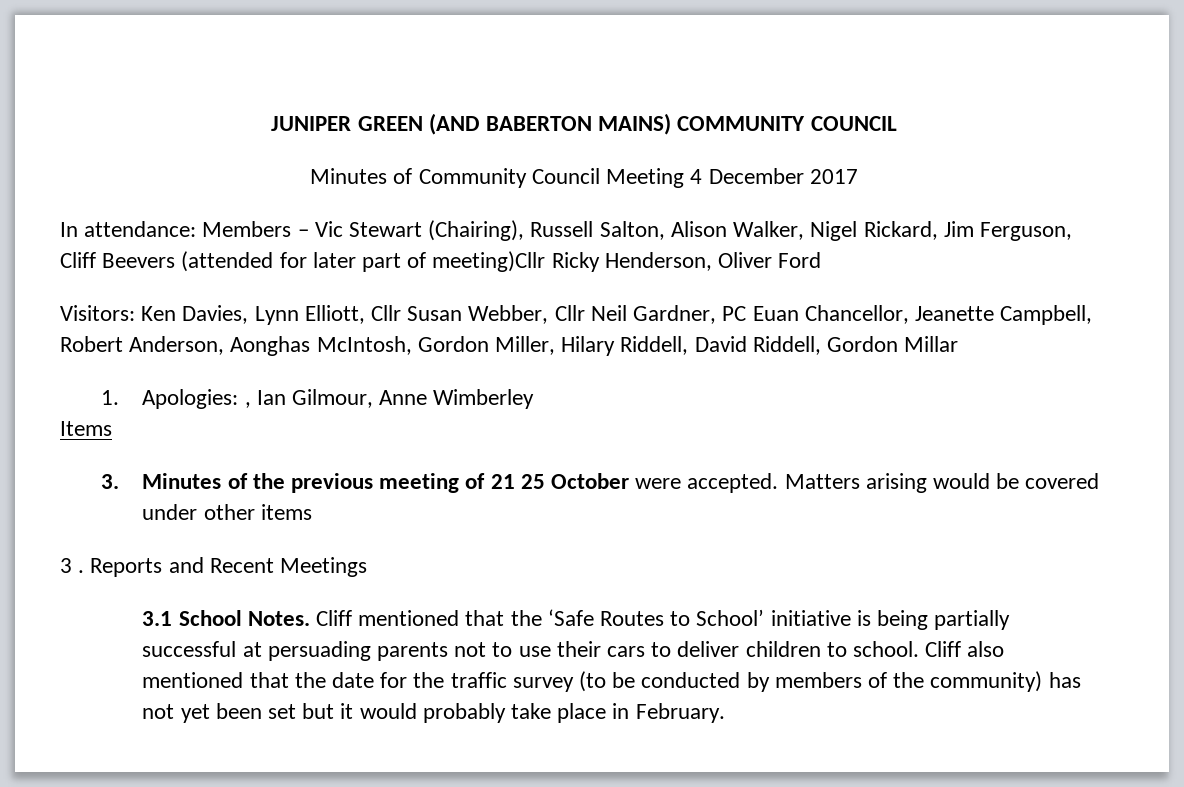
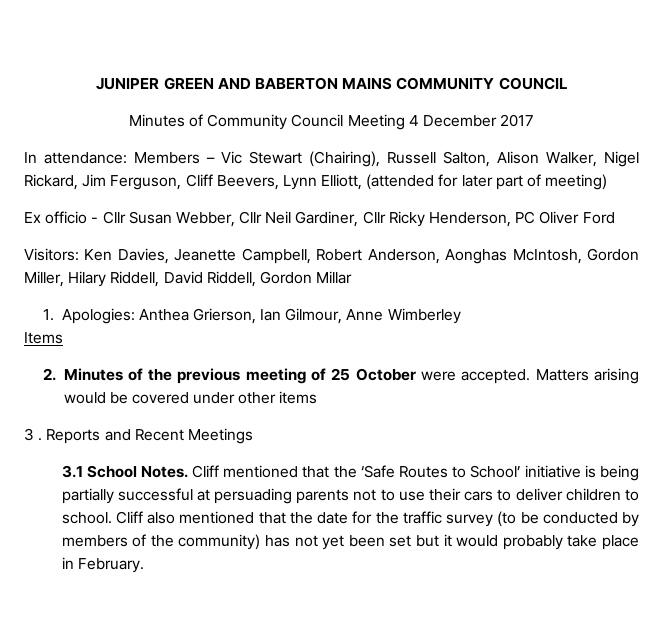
- JUNIPER GREEN (AND BABERTON MAINS) COMMUNITY COUNCIL
+ JUNIPER GREEN AND BABERTON MAINS COMMUNITY COUNCIL
- In attendance: Members – Vic Stewart (Chairing), Russell Salton, Alison Walker, Nigel Rickard, Jim Ferguson, Cliff Beevers (attended for later part of meeting)Cllr Ricky Henderson, Oliver Ford
+ In attendance: Members – Vic Stewart (Chairing), Russell Salton, Alison Walker, Nigel Rickard, Jim Ferguson, Cliff Beevers, Lynn Elliott, (attended for later part of meeting)
+ Ex officio - Cllr Susan Webber, Cllr Neil Gardiner, Cllr Ricky Henderson, PC Oliver Ford
- Visitors: Ken Davies, Lynn Elliott, Cllr Susan Webber, Cllr Neil Gardner, PC Euan Chancellor, Jeanette Campbell, Robert Anderson, Aonghas McIntosh, Gordon Miller, Hilary Riddell, David Riddell, Gordon Millar
+ Visitors: Ken Davies, Jeanette Campbell, Robert Anderson, Aonghas McIntosh, Gordon Miller, Hilary Riddell, David Riddell, Gordon Millar
- 1. Apologies: , Ian Gilmour, Anne Wimberley
+ 1. Apologies: Anthea Grierson, Ian Gilmour, Anne Wimberley
- 3. Minutes of the previous meeting of 21 25 October were accepted.
+ 2. Minutes of the previous meeting of 25 October were accepted.

